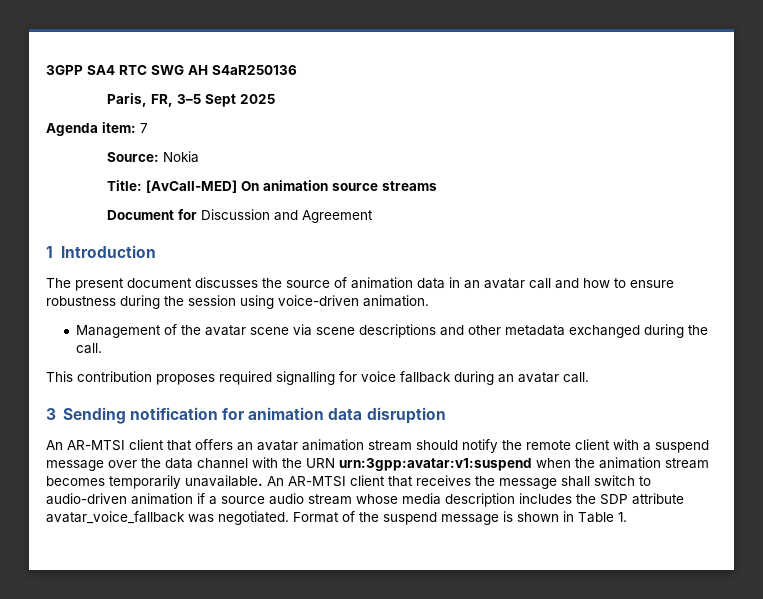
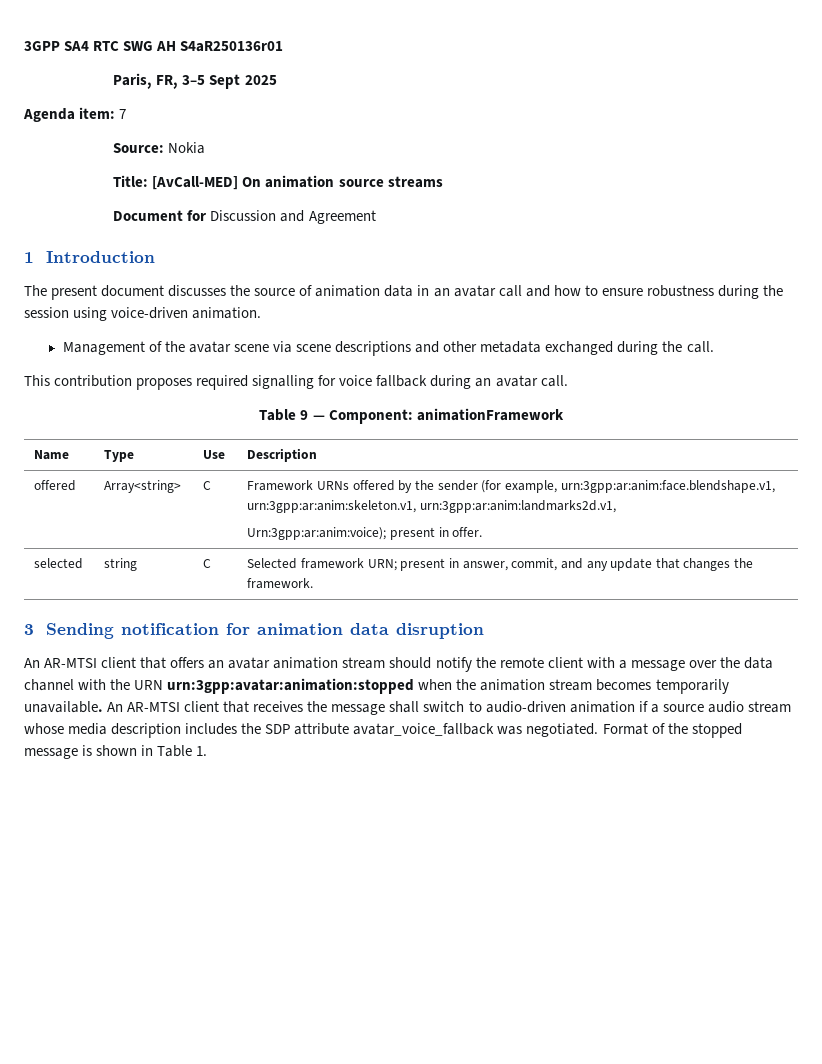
- 3GPP SA4 RTC SWG AH S4aR250136
+ 3GPP SA4 RTC SWG AH S4aR250136r01
+ Table 9 — Component: animationFramework
+ Name | Type | Use | Description
+ offered | Array<string> | C | Framework URNs offered by the sender (for example, urn:3gpp:ar:anim:face.blendshape.v1, urn:3gpp:ar:anim:skeleton.v1, urn:3gpp:ar:anim:landmarks2d.v1,
+ Urn:3gpp:ar:anim:voice); present in offer.
+ selected | string | C | Selected framework URN; present in answer, commit, and any update that changes the framework.
- An AR-MTSI client that offers an avatar animation stream should notify the remote client with a suspend message over the data channel with the URN urn:3gpp:avatar:v1:suspend when the animation stream becomes temporarily unavailable.
+ An AR-MTSI client that offers an avatar animation stream should notify the remote client with a message over the data channel with the URN urn:3gpp:avatar:animation:stopped when the animation stream becomes temporarily unavailable.
- Format of the suspend message is shown in Table 1.
+ Format of the stopped message is shown in Table 1.

